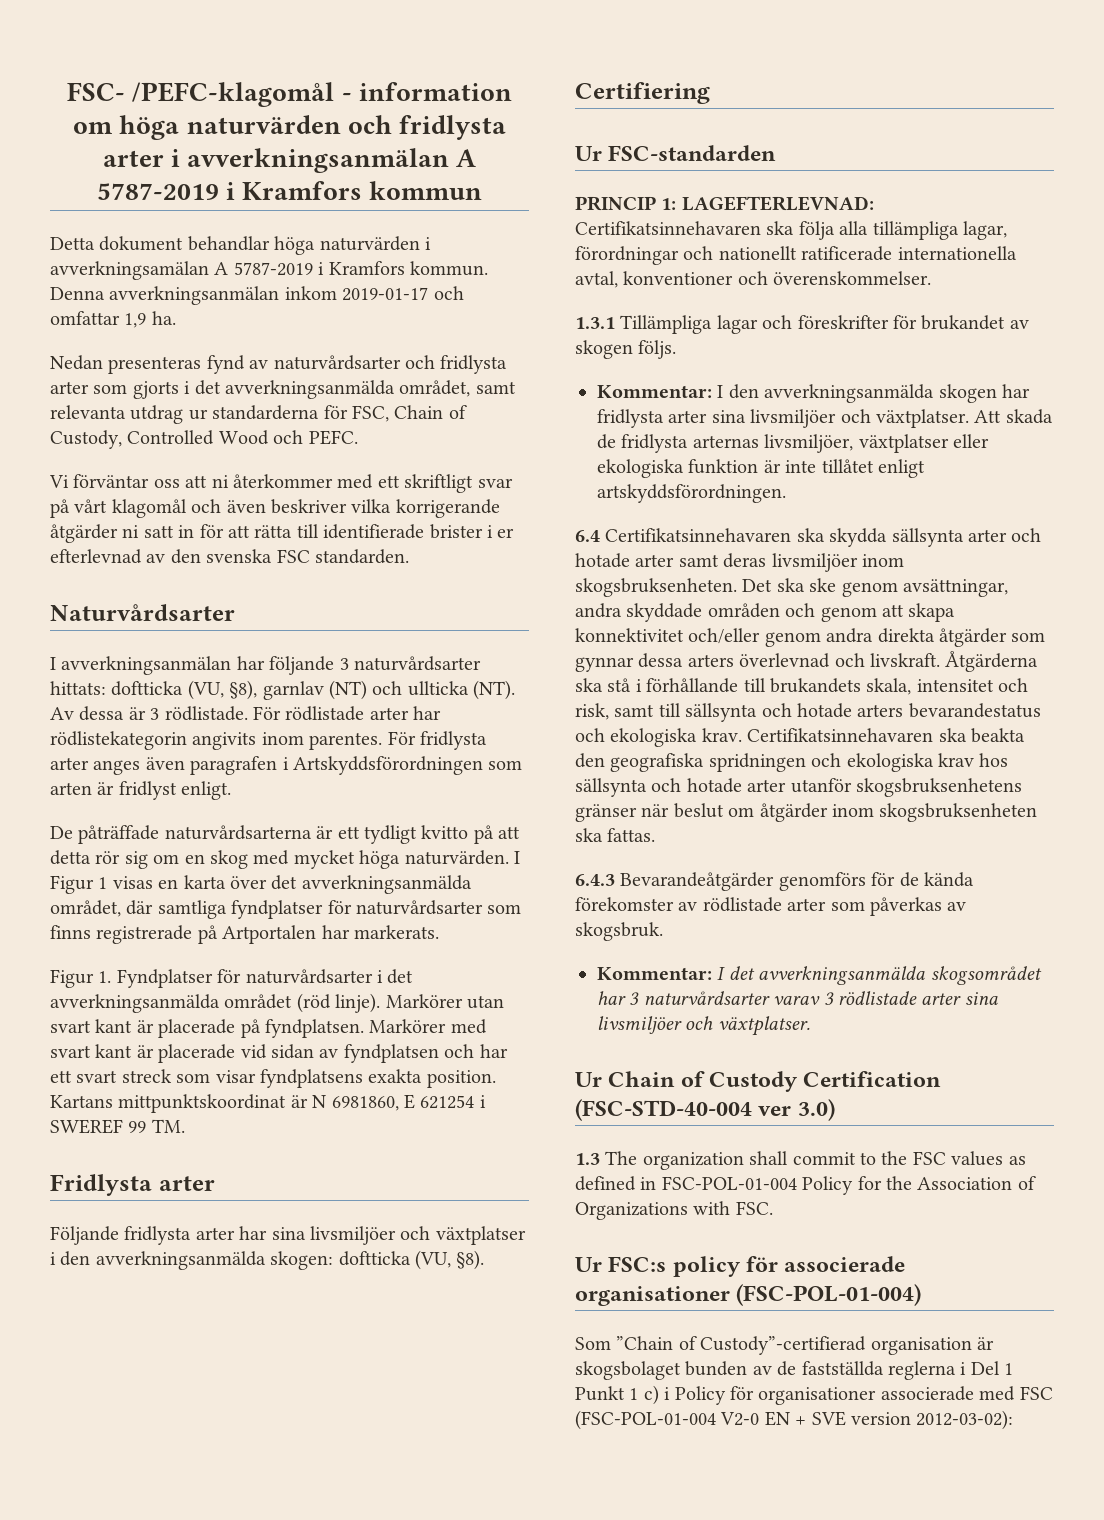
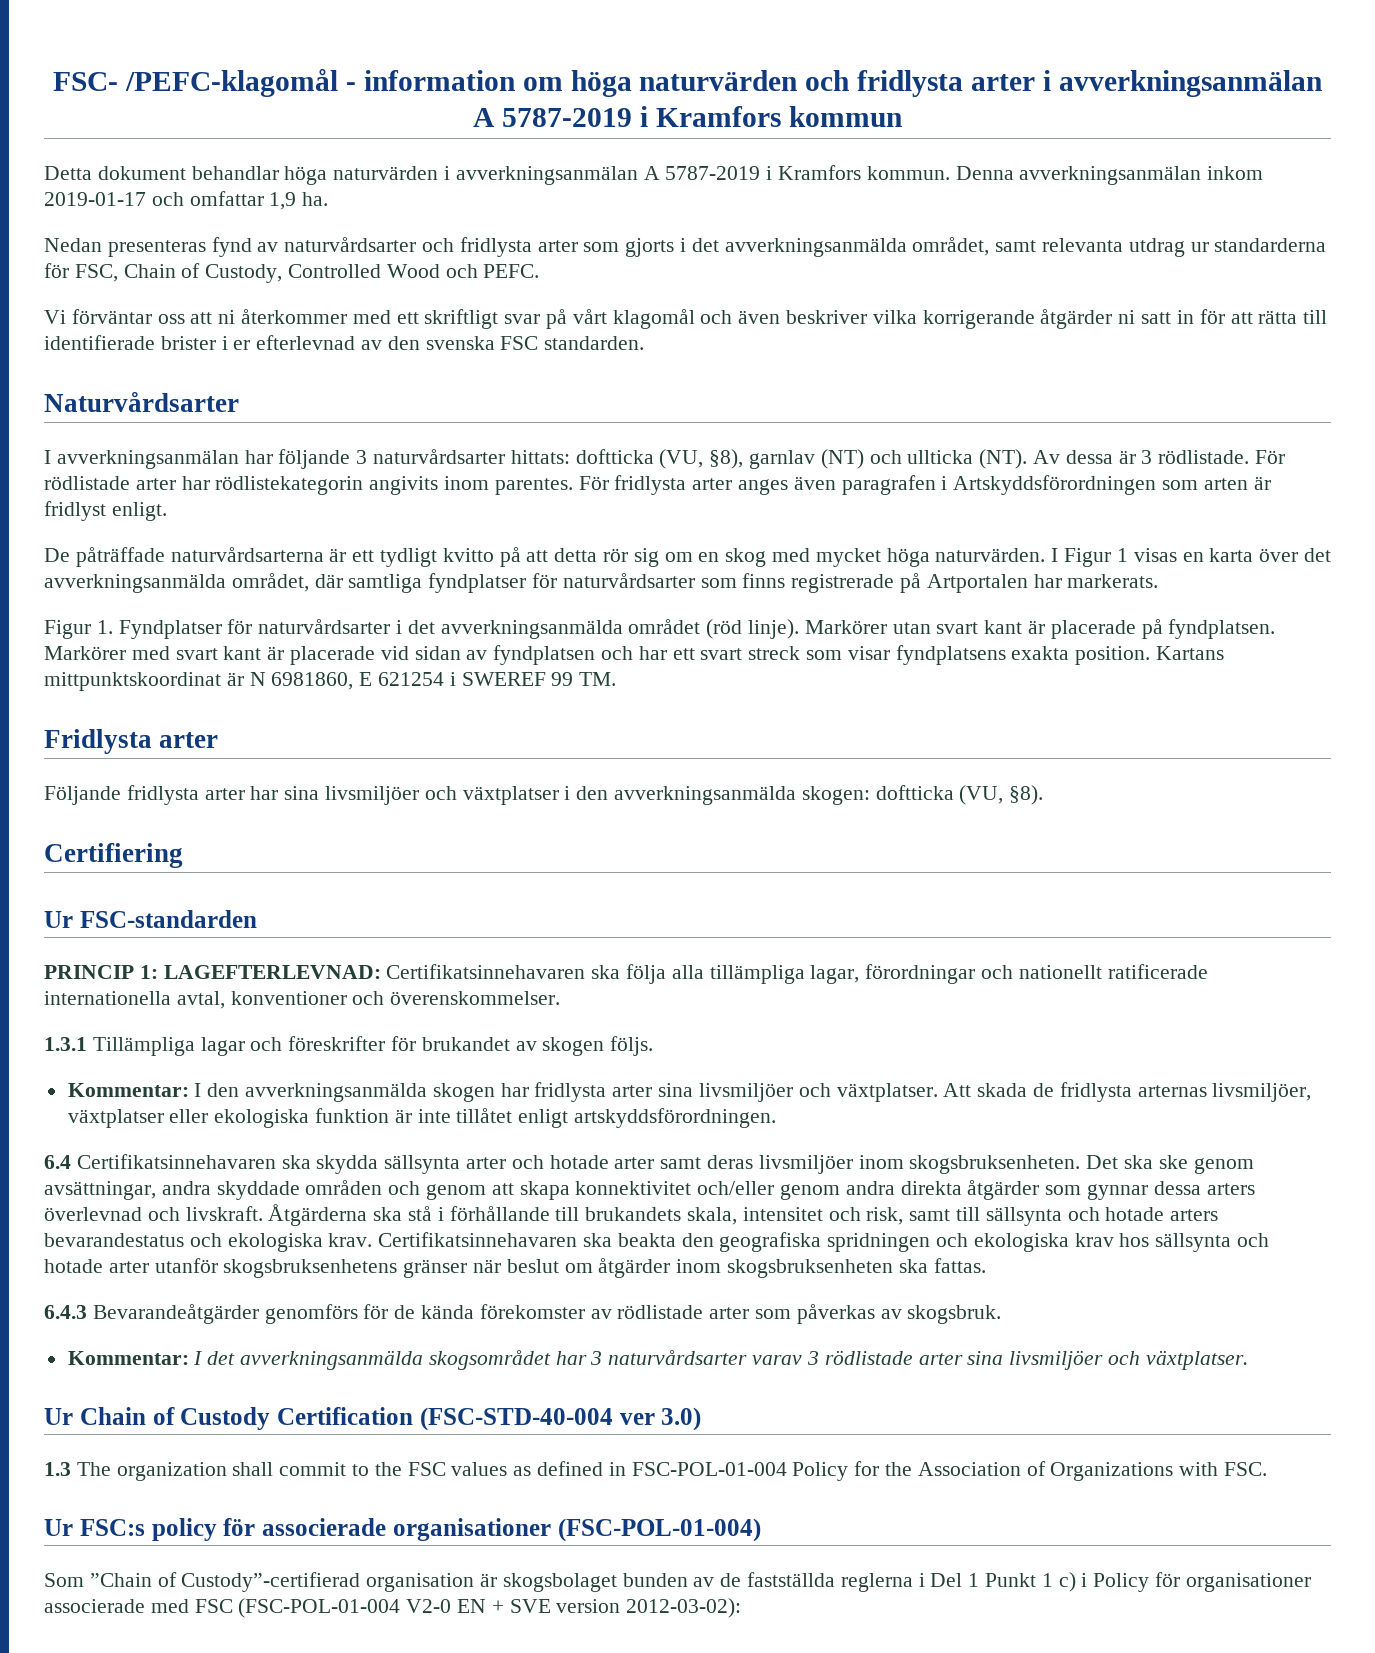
- Detta dokument behandlar höga naturvärden i avverkningsamälan A 5787-2019 i Kramfors kommun.
+ Detta dokument behandlar höga naturvärden i avverkningsanmälan A 5787-2019 i Kramfors kommun.

